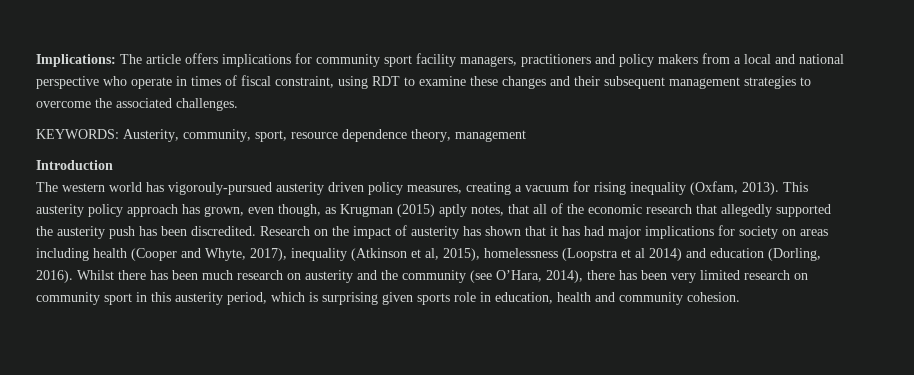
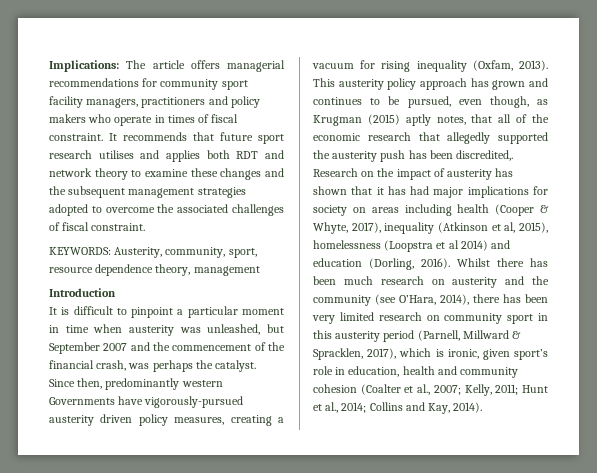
- Implications: The article offers implications for community sport facility managers, practitioners and policy makers from a local and national perspective who operate in times of fiscal constraint, using RDT to examine these changes and their subsequent management strategies to overcome the associated challenges.
+ Implications: The article offers managerial recommendations for community sport facility managers, practitioners and policy makers who operate in times of fiscal constraint. It recommends that future sport research utilises and applies both RDT and network theory to examine these changes and the subsequent management strategies adopted to overcome the associated challenges of fiscal constraint.
- The western world has vigorouly-pursued austerity driven policy measures, creating a vacuum for rising inequality (Oxfam, 2013).
+ It is difficult to pinpoint a particular moment in time when austerity was unleashed, but September 2007 and the commencement of the financial crash, was perhaps the catalyst. Since then, predominantly western Governments have vigorously-pursued austerity driven policy measures, creating a vacuum for rising inequality (Oxfam, 2013).
- This austerity policy approach has grown, even though, as Krugman (2015) aptly notes, that all of the economic research that allegedly supported the austerity push has been discredited.
+ This austerity policy approach has grown and continues to be pursued, even though, as Krugman (2015) aptly notes, that all of the economic research that allegedly supported the austerity push has been discredited,.
- Research on the impact of austerity has shown that it has had major implications for society on areas including health (Cooper and Whyte, 2017), inequality (Atkinson et al, 2015), homelessness (Loopstra et al 2014) and education (Dorling, 2016).
+ Research on the impact of austerity has shown that it has had major implications for society on areas including health (Cooper & Whyte, 2017), inequality (Atkinson et al, 2015), homelessness (Loopstra et al 2014) and education (Dorling, 2016).
- Whilst there has been much research on austerity and the community (see O’Hara, 2014), there has been very limited research on community sport in this austerity period, which is surprising given sports role in education, health and community cohesion.
+ Whilst there has been much research on austerity and the community (see O’Hara, 2014), there has been very limited research on community sport in this austerity period (Parnell, Millward & Spracklen, 2017), which is ironic, given sport’s role in education, health and community cohesion (Coalter et al., 2007; Kelly, 2011; Hunt et al., 2014; Collins and Kay, 2014).

